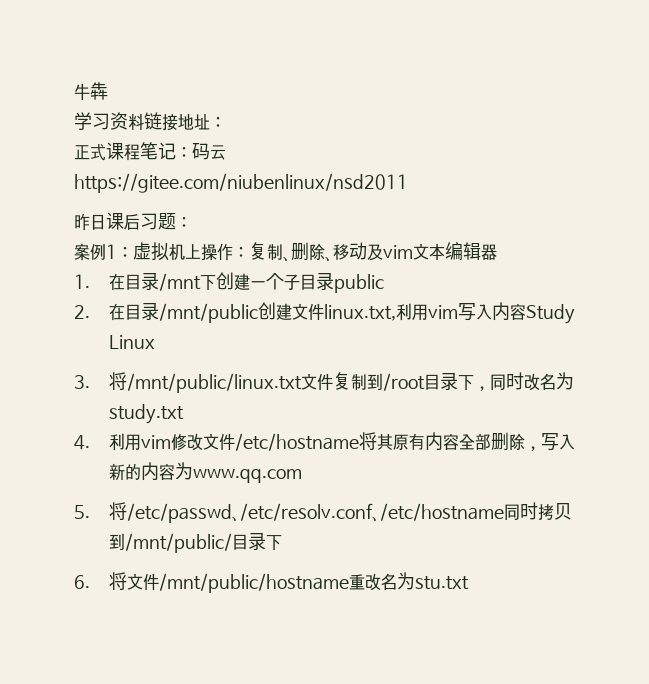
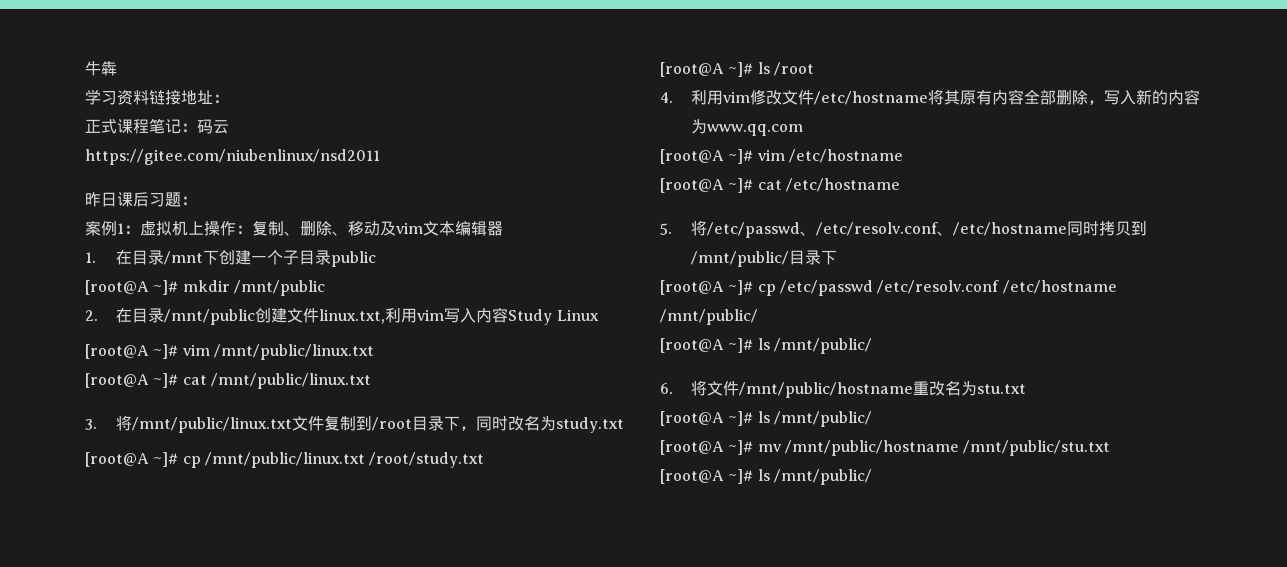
+ [root@A ~]# mkdir /mnt/public
+ [root@A ~]# vim /mnt/public/linux.txt
+ [root@A ~]# cat /mnt/public/linux.txt
+ [root@A ~]# cp /mnt/public/linux.txt /root/study.txt
+ [root@A ~]# ls /root
+ [root@A ~]# vim /etc/hostname
+ [root@A ~]# cat /etc/hostname
+ [root@A ~]# cp /etc/passwd /etc/resolv.conf /etc/hostname /mnt/public/
+ [root@A ~]# ls /mnt/public/
  6.将文件/mnt/public/hostname重改名为stu.txt
+ [root@A ~]# ls /mnt/public/
+ [root@A ~]# mv /mnt/public/hostname /mnt/public/stu.txt
+ [root@A ~]# ls /mnt/public/

